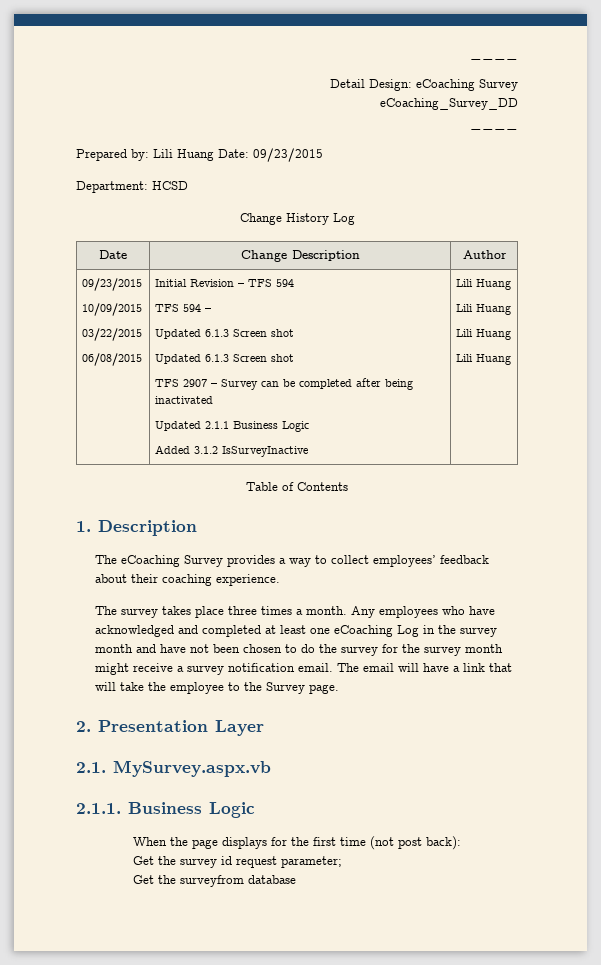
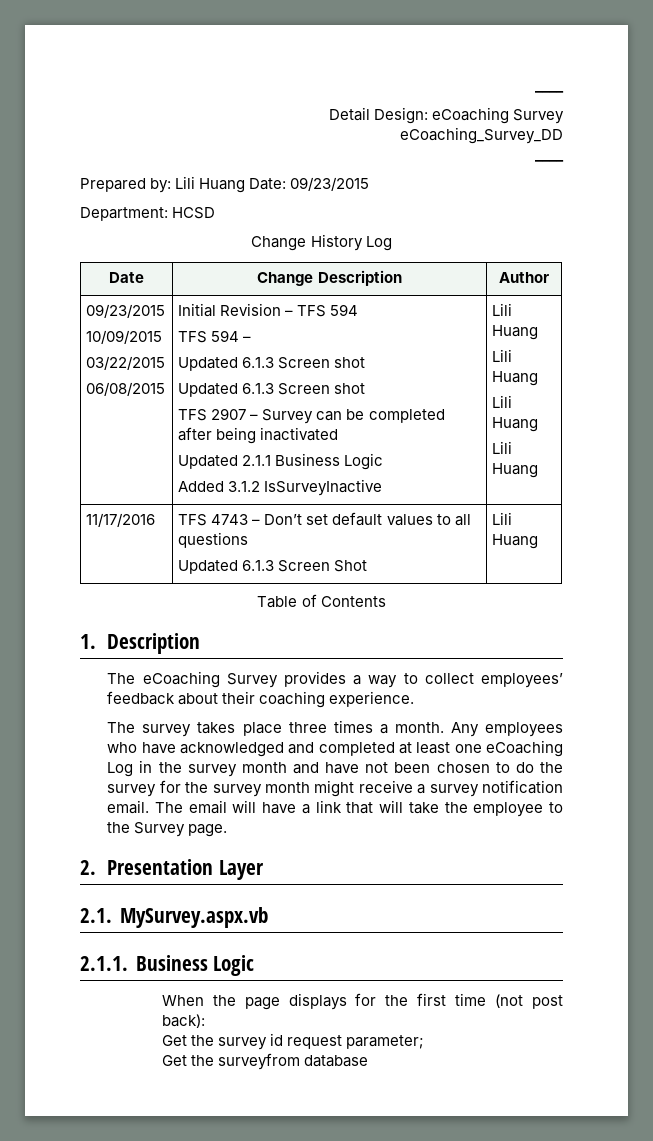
+ 11/17/2016 | TFS 4743 – Don’t set default values to all questions
+ Updated 6.1.3 Screen Shot | Lili Huang

